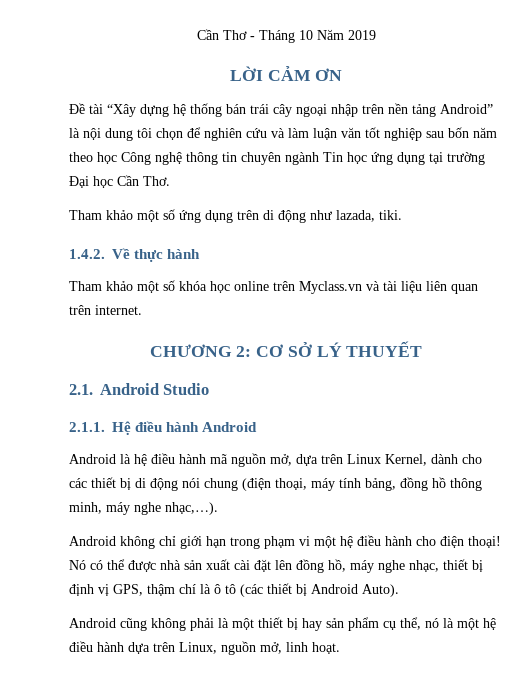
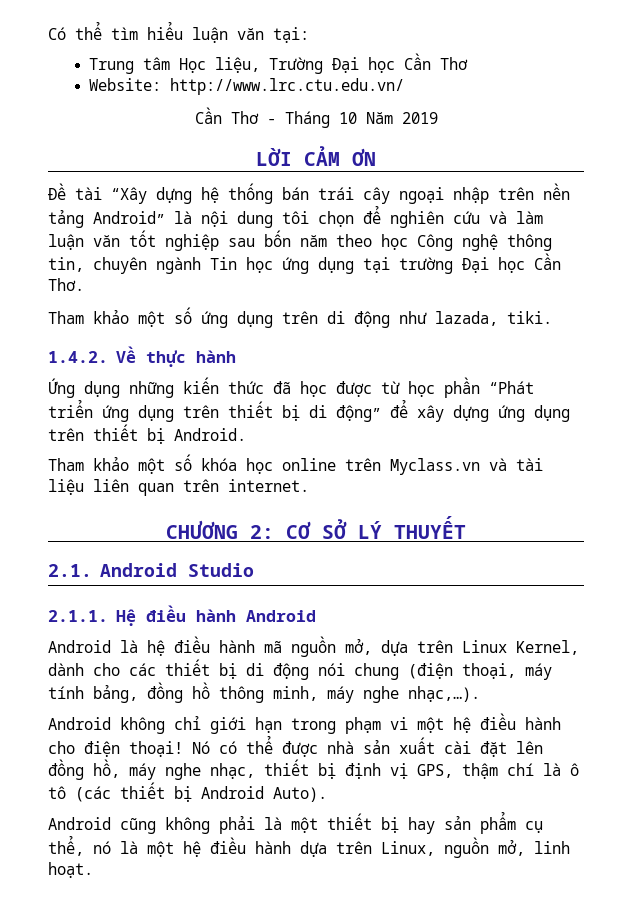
+ Có thể tìm hiểu luận văn tại:
+ Trung tâm Học liệu, Trường Đại học Cần Thơ
+ Website: http://www.lrc.ctu.edu.vn/
- Đề tài “Xây dựng hệ thống bán trái cây ngoại nhập trên nền tảng Android” là nội dung tôi chọn để nghiên cứu và làm luận văn tốt nghiệp sau bốn năm theo học Công nghệ thông tin chuyên ngành Tin học ứng dụng tại trường Đại học Cần Thơ.
+ Đề tài “Xây dựng hệ thống bán trái cây ngoại nhập trên nền tảng Android” là nội dung tôi chọn để nghiên cứu và làm luận văn tốt nghiệp sau bốn năm theo học Công nghệ thông tin, chuyên ngành Tin học ứng dụng tại trường Đại học Cần Thơ.
+ Ứng dụng những kiến thức đã học được từ học phần “Phát triển ứng dụng trên thiết bị di động” để xây dựng ứng dụng trên thiết bị Android.

